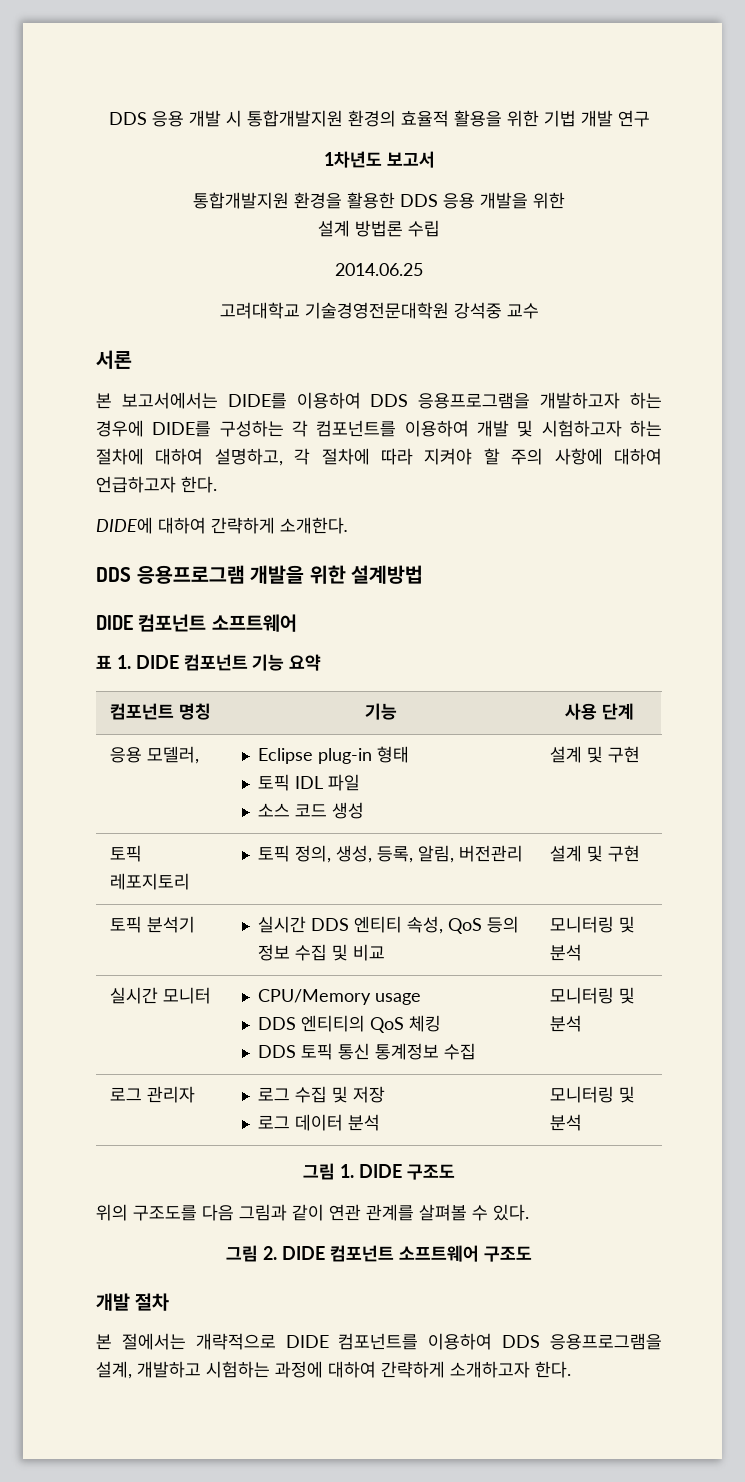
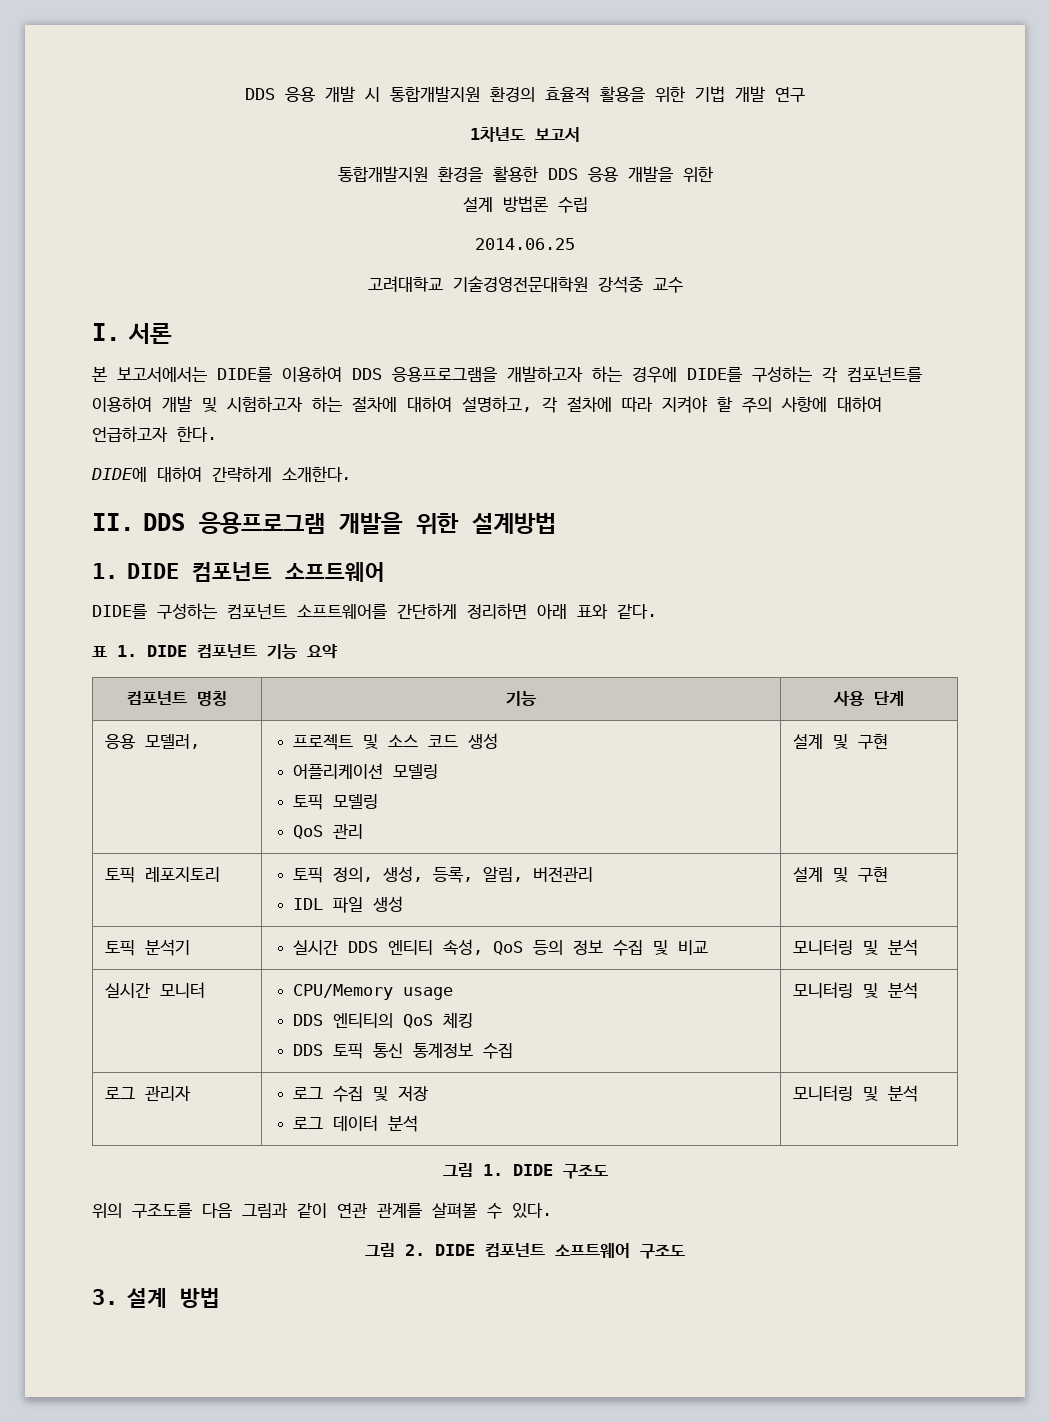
- 서론
+ I. 서론
- DDS 응용프로그램 개발을 위한 설계방법
- DIDE 컴포넌트 소프트웨어
+ II. DDS 응용프로그램 개발을 위한 설계방법
+ 1. DIDE 컴포넌트 소프트웨어
+ DIDE를 구성하는 컴포넌트 소프트웨어를 간단하게 정리하면 아래 표와 같다.
- 응용 모델러, | Eclipse plug-in 형태
- 토픽 IDL 파일
- 소스 코드 생성 | 설계 및 구현
+ 응용 모델러, | 프로젝트 및 소스 코드 생성
+ 어플리케이션 모델링
+ 토픽 모델링
+ QoS 관리 | 설계 및 구현
- 토픽 레포지토리 | 토픽 정의, 생성, 등록, 알림, 버전관리 | 설계 및 구현
+ 토픽 레포지토리 | 토픽 정의, 생성, 등록, 알림, 버전관리
+ IDL 파일 생성 | 설계 및 구현
- 개발 절차
- 본 절에서는 개략적으로 DIDE 컴포넌트를 이용하여 DDS 응용프로그램을 설계, 개발하고 시험하는 과정에 대하여 간략하게 소개하고자 한다.
+ 3. 설계 방법

